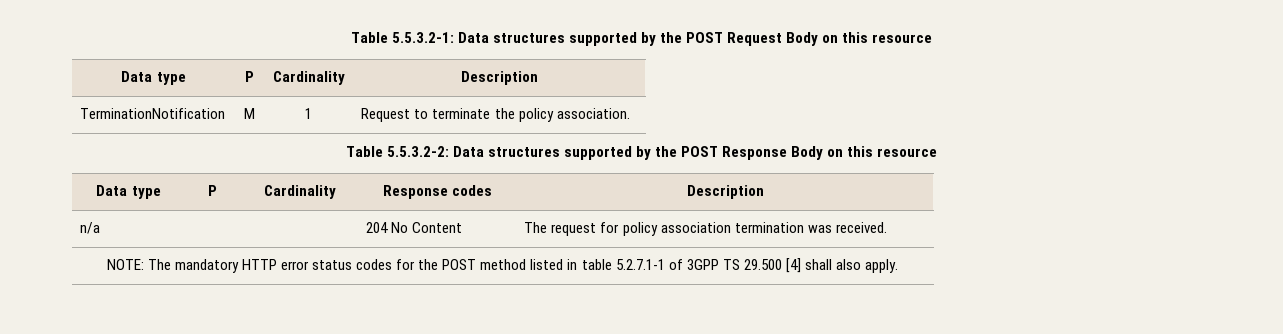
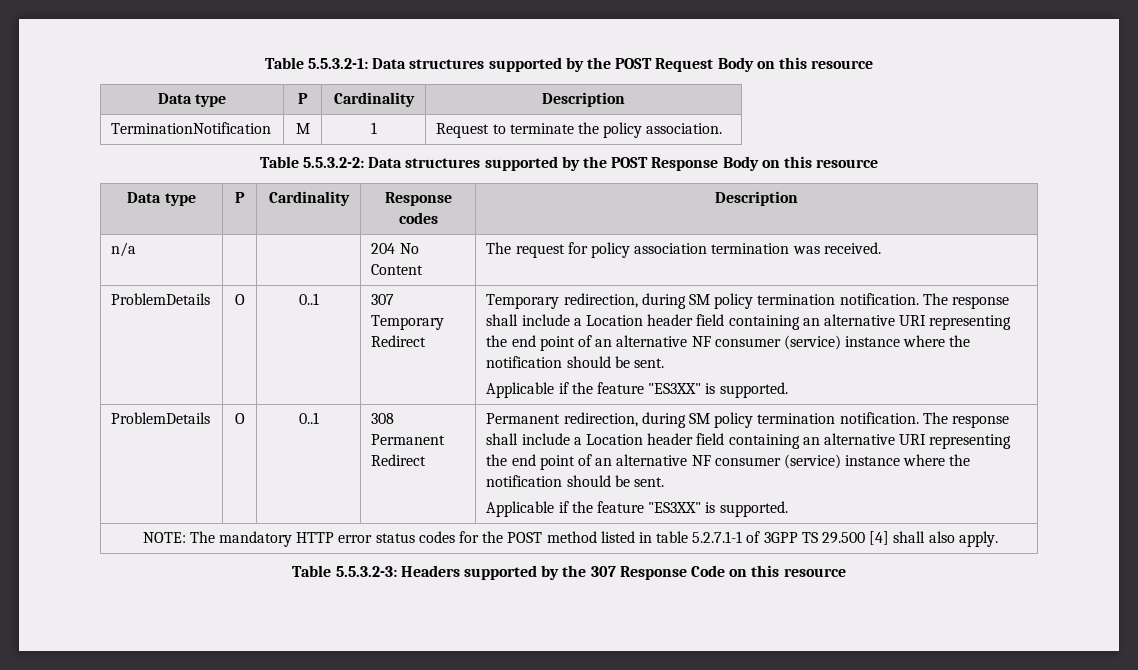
+ ProblemDetails | O | 0..1 | 307 Temporary Redirect | Temporary redirection, during SM policy termination notification. The response shall include a Location header field containing an alternative URI representing the end point of an alternative NF consumer (service) instance where the notification should be sent.
+ Applicable if the feature "ES3XX" is supported.
+ ProblemDetails | O | 0..1 | 308 Permanent Redirect | Permanent redirection, during SM policy termination notification. The response shall include a Location header field containing an alternative URI representing the end point of an alternative NF consumer (service) instance where the notification should be sent.
+ Applicable if the feature "ES3XX" is supported.
+ Table 5.5.3.2-3: Headers supported by the 307 Response Code on this resource

